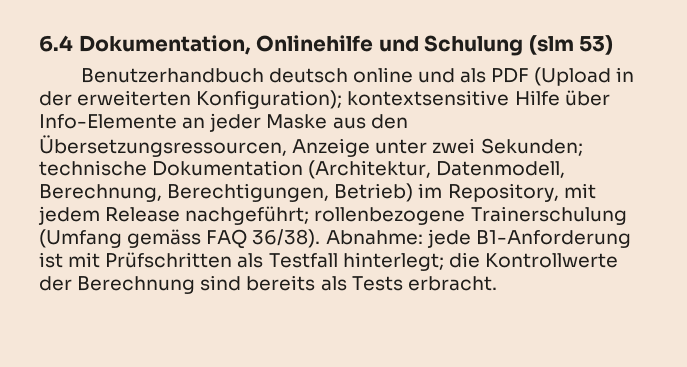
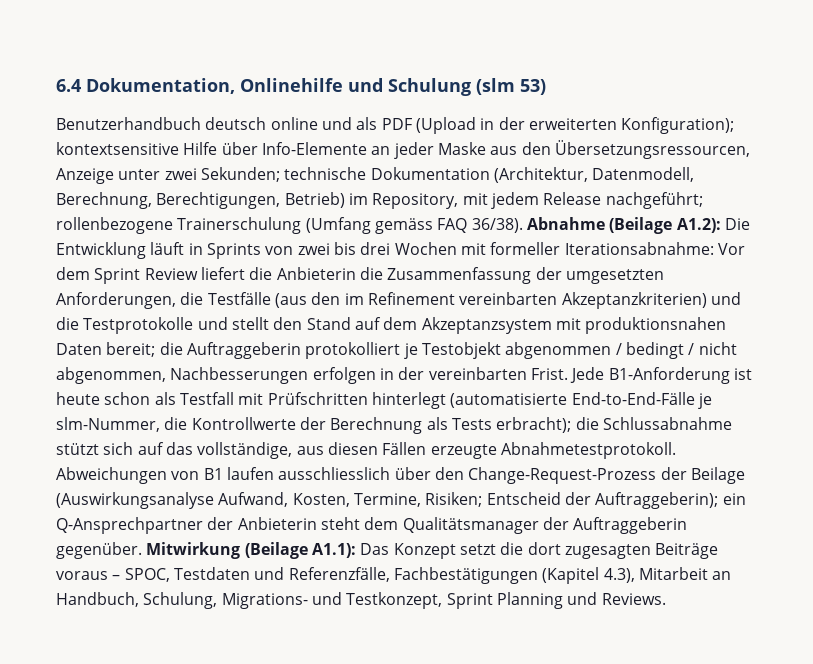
- Abnahme: jede B1-Anforderung ist mit Prüfschritten als Testfall hinterlegt; die Kontrollwerte der Berechnung sind bereits als Tests erbracht.
+ Abnahme (Beilage A1.2): Die Entwicklung läuft in Sprints von zwei bis drei Wochen mit formeller Iterationsabnahme: Vor dem Sprint Review liefert die Anbieterin die Zusammenfassung der umgesetzten Anforderungen, die Testfälle (aus den im Refinement vereinbarten Akzeptanzkriterien) und die Testprotokolle und stellt den Stand auf dem Akzeptanzsystem mit produktionsnahen Daten bereit; die Auftraggeberin protokolliert je Testobjekt abgenommen / bedingt / nicht abgenommen, Nachbesserungen erfolgen in der vereinbarten Frist. Jede B1-Anforderung ist heute schon als Testfall mit Prüfschritten hinterlegt (automatisierte End-to-End-Fälle je slm-Nummer, die Kontrollwerte der Berechnung als Tests erbracht); die Schlussabnahme stützt sich auf das vollständige, aus diesen Fällen erzeugte Abnahmetestprotokoll. Abweichungen von B1 laufen ausschliesslich über den Change-Request-Prozess der Beilage (Auswirkungsanalyse Aufwand, Kosten, Termine, Risiken; Entscheid der Auftraggeberin); ein Q-Ansprechpartner der Anbieterin steht dem Qualitätsmanager der Auftraggeberin gegenüber. Mitwirkung (Beilage A1.1): Das Konzept setzt die dort zugesagten Beiträge voraus – SPOC, Testdaten und Referenzfälle, Fachbestätigungen (Kapitel 4.3), Mitarbeit an Handbuch, Schulung, Migrations- und Testkonzept, Sprint Planning und Reviews.

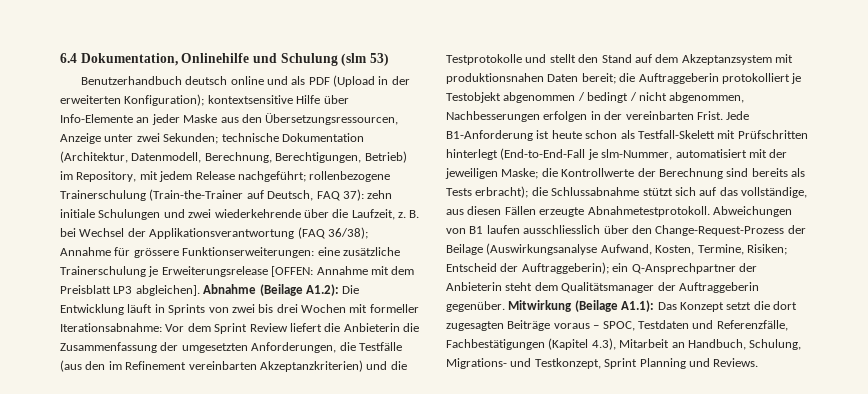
- Benutzerhandbuch deutsch online und als PDF (Upload in der erweiterten Konfiguration); kontextsensitive Hilfe über Info-Elemente an jeder Maske aus den Übersetzungsressourcen, Anzeige unter zwei Sekunden; technische Dokumentation (Architektur, Datenmodell, Berechnung, Berechtigungen, Betrieb) im Repository, mit jedem Release nachgeführt; rollenbezogene Trainerschulung (Umfang gemäss FAQ 36/38).
+ Benutzerhandbuch deutsch online und als PDF (Upload in der erweiterten Konfiguration); kontextsensitive Hilfe über Info-Elemente an jeder Maske aus den Übersetzungsressourcen, Anzeige unter zwei Sekunden; technische Dokumentation (Architektur, Datenmodell, Berechnung, Berechtigungen, Betrieb) im Repository, mit jedem Release nachgeführt; rollenbezogene Trainerschulung (Train-the-Trainer auf Deutsch, FAQ 37): zehn initiale Schulungen und zwei wiederkehrende über die Laufzeit, z. B. bei Wechsel der Applikationsverantwortung (FAQ 36/38); Annahme für grössere Funktionserweiterungen: eine zusätzliche Trainerschulung je Erweiterungsrelease [OFFEN: Annahme mit dem Preisblatt LP3 abgleichen].
- Jede B1-Anforderung ist heute schon als Testfall mit Prüfschritten hinterlegt (automatisierte End-to-End-Fälle je slm-Nummer, die Kontrollwerte der Berechnung als Tests erbracht); die Schlussabnahme stützt sich auf das vollständige, aus diesen Fällen erzeugte Abnahmetestprotokoll.
+ Jede B1-Anforderung ist heute schon als Testfall-Skelett mit Prüfschritten hinterlegt (End-to-End-Fall je slm-Nummer, automatisiert mit der jeweiligen Maske; die Kontrollwerte der Berechnung sind bereits als Tests erbracht); die Schlussabnahme stützt sich auf das vollständige, aus diesen Fällen erzeugte Abnahmetestprotokoll.

